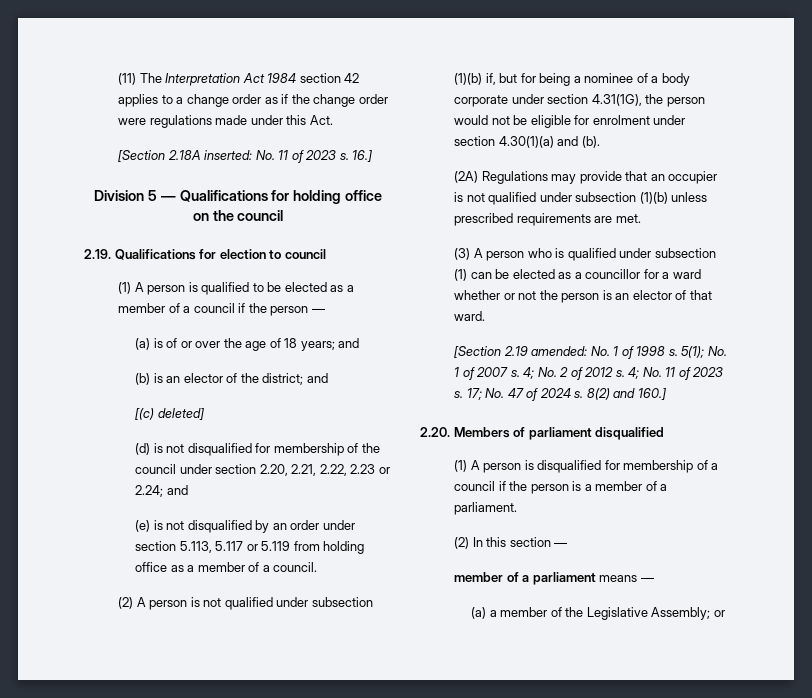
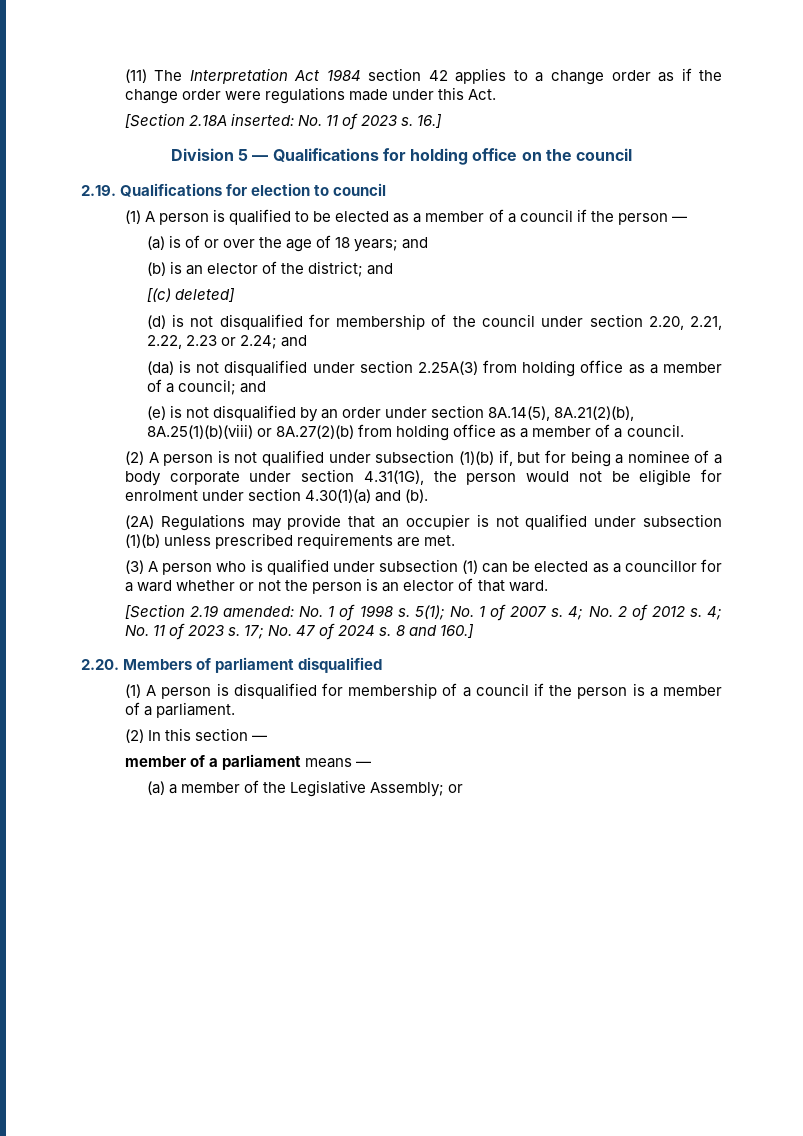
+ (da) is not disqualified under section 2.25A(3) from holding office as a member of a council; and
- (e) is not disqualified by an order under section 5.113, 5.117 or 5.119 from holding office as a member of a council.
+ (e) is not disqualified by an order under section 8A.14(5), 8A.21(2)(b), 8A.25(1)(b)(viii) or 8A.27(2)(b) from holding office as a member of a council.
- 8(2) and 160.]
+ 8 and 160.]

